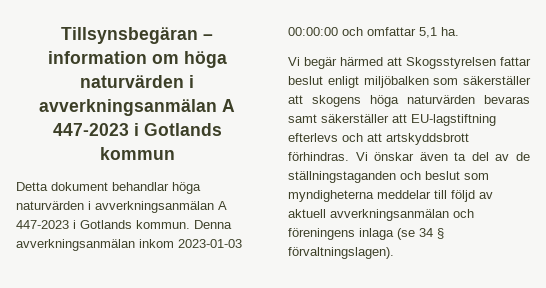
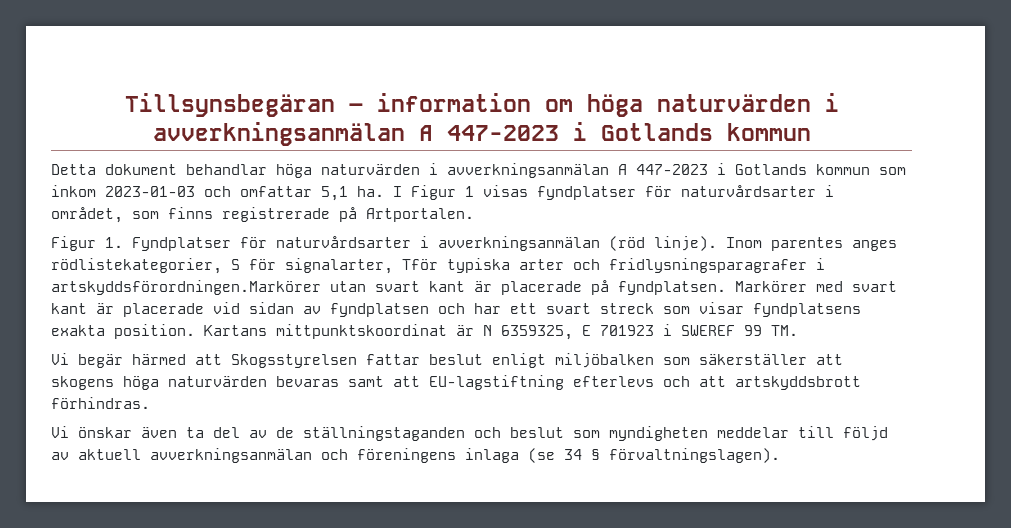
- Detta dokument behandlar höga naturvärden i avverkningsanmälan A 447-2023 i Gotlands kommun. Denna avverkningsanmälan inkom 2023-01-03 00:00:00 och omfattar 5,1 ha.
+ Detta dokument behandlar höga naturvärden i avverkningsanmälan A 447-2023 i Gotlands kommun som inkom 2023-01-03 och omfattar 5,1 ha. I Figur 1 visas fyndplatser för naturvårdsarter i området, som finns registrerade på Artportalen.
+ Figur 1. Fyndplatser för naturvårdsarter i avverkningsanmälan (röd linje). Inom parentes anges rödlistekategorier, S för signalarter, Tför typiska arter och fridlysningsparagrafer i artskyddsförordningen.Markörer utan svart kant är placerade på fyndplatsen. Markörer med svart kant är placerade vid sidan av fyndplatsen och har ett svart streck som visar fyndplatsens exakta position. Kartans mittpunktskoordinat är N 6359325, E 701923 i SWEREF 99 TM.
- Vi begär härmed att Skogsstyrelsen fattar beslut enligt miljöbalken som säkerställer att skogens höga naturvärden bevaras samt säkerställer att EU-lagstiftning efterlevs och att artskyddsbrott förhindras. Vi önskar även ta del av de ställningstaganden och beslut som myndigheterna meddelar till följd av aktuell avverkningsanmälan och föreningens inlaga (se 34 § förvaltningslagen).
+ Vi begär härmed att Skogsstyrelsen fattar beslut enligt miljöbalken som säkerställer att skogens höga naturvärden bevaras samt att EU-lagstiftning efterlevs och att artskyddsbrott förhindras.
+ Vi önskar även ta del av de ställningstaganden och beslut som myndigheten meddelar till följd av aktuell avverkningsanmälan och föreningens inlaga (se 34 § förvaltningslagen).

